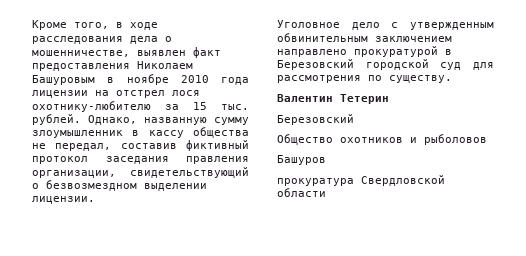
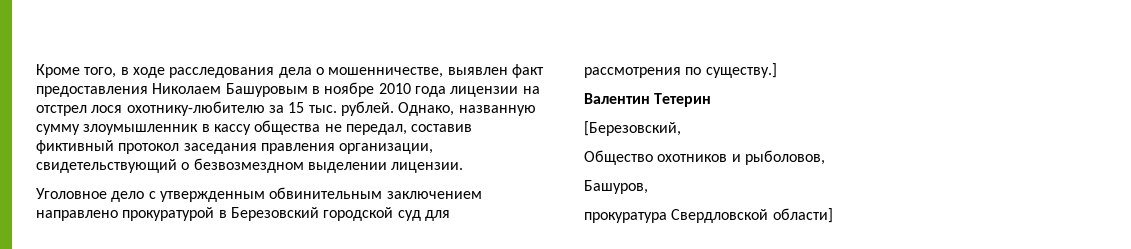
- Уголовное дело с утвержденным обвинительным заключением направлено прокуратурой в Березовский городской суд для рассмотрения по существу.
+ Уголовное дело с утвержденным обвинительным заключением направлено прокуратурой в Березовский городской суд для рассмотрения по существу.]
  Валентин Тетерин
- Березовский
+ [Березовский,
- Общество охотников и рыболовов
- Башуров
+ Общество охотников и рыболовов,
+ Башуров,
- прокуратура Свердловской области
+ прокуратура Свердловской области]

